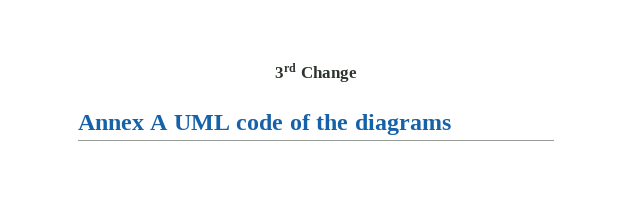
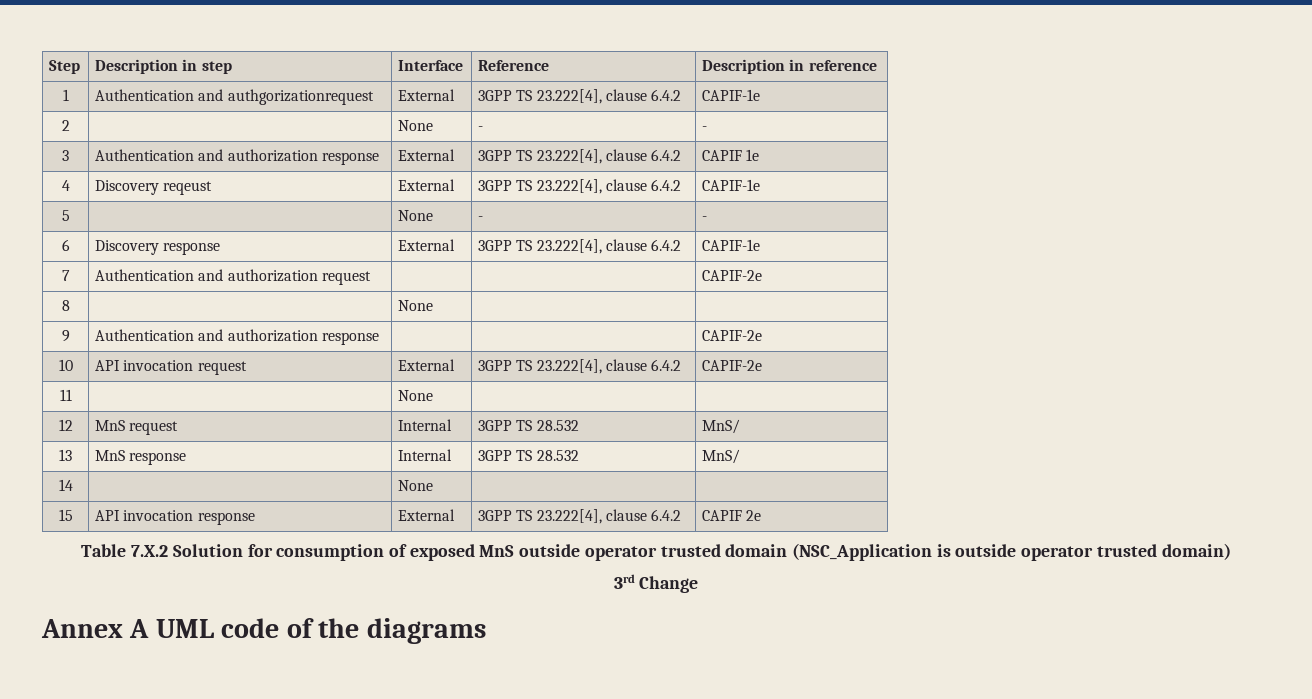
+ Step | Description in step | Interface | Reference | Description in reference
+ 1 | Authentication and authgorizationrequest | External | 3GPP TS 23.222[4], clause 6.4.2 | CAPIF-1e
+ 2 | | None | - | -
+ 3 | Authentication and authorization response | External | 3GPP TS 23.222[4], clause 6.4.2 | CAPIF 1e
+ 4 | Discovery reqeust | External | 3GPP TS 23.222[4], clause 6.4.2 | CAPIF-1e
+ 5 | | None | - | -
+ 6 | Discovery response | External | 3GPP TS 23.222[4], clause 6.4.2 | CAPIF-1e
+ 7 | Authentication and authorization request | | | CAPIF-2e
+ 8 | | None | |
+ 9 | Authentication and authorization response | | | CAPIF-2e
+ 10 | API invocation request | External | 3GPP TS 23.222[4], clause 6.4.2 | CAPIF-2e
+ 11 | | None | |
+ 12 | MnS request | Internal | 3GPP TS 28.532 | MnS/
+ 13 | MnS response | Internal | 3GPP TS 28.532 | MnS/
+ 14 | | None | |
+ 15 | API invocation response | External | 3GPP TS 23.222[4], clause 6.4.2 | CAPIF 2e
+ Table 7.X.2 Solution for consumption of exposed MnS outside operator trusted domain (NSC_Application is outside operator trusted domain)

